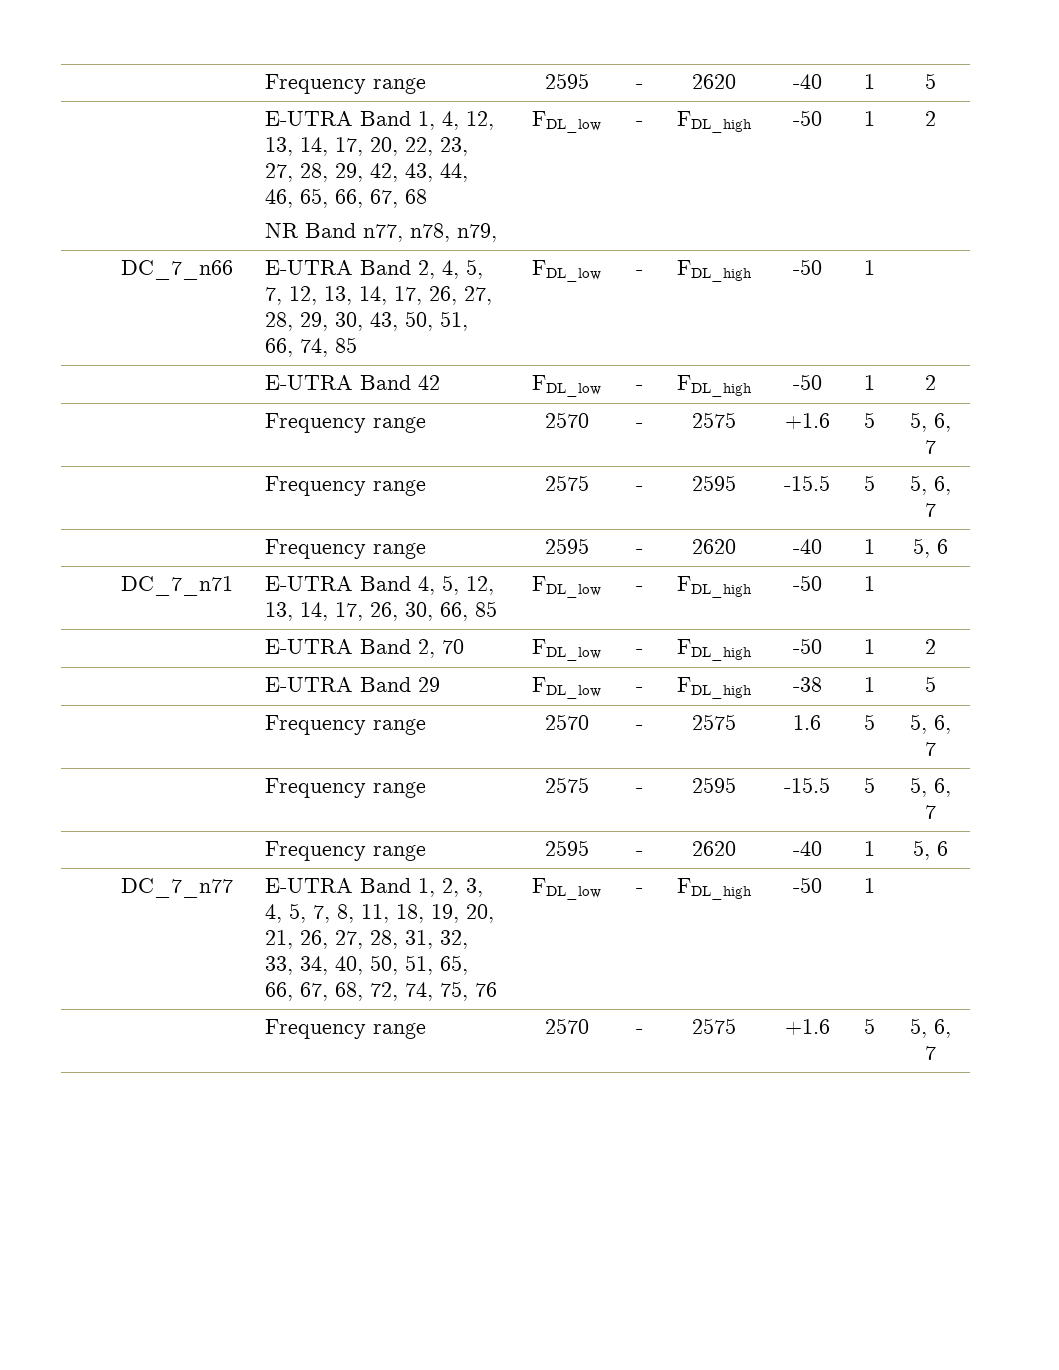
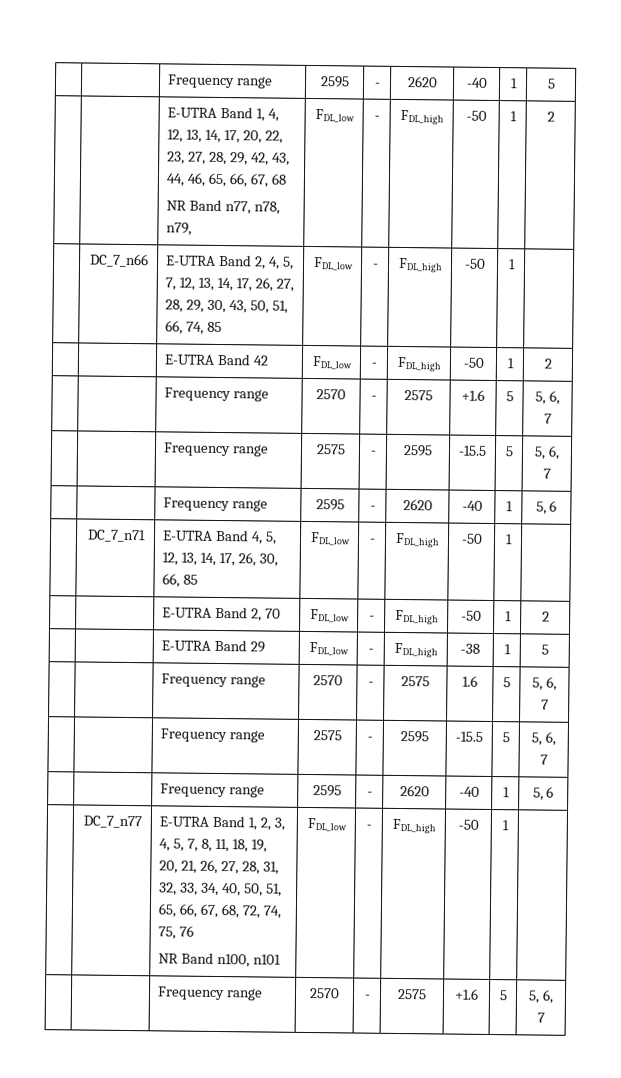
+ NR Band n100, n101

